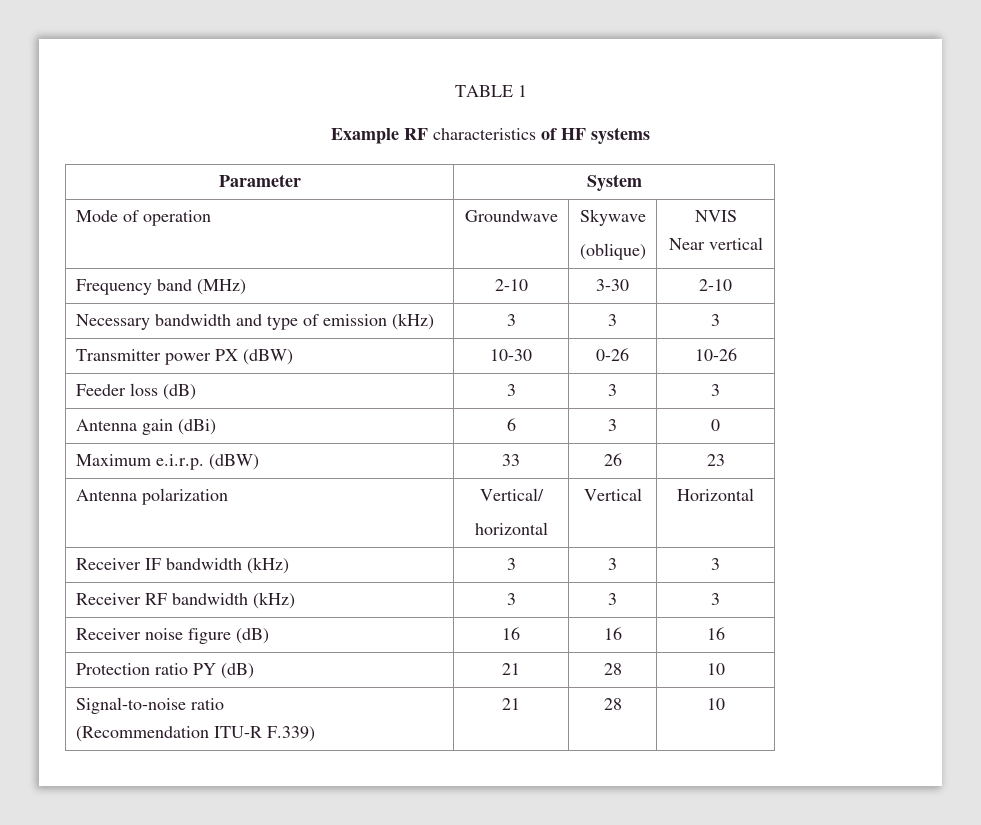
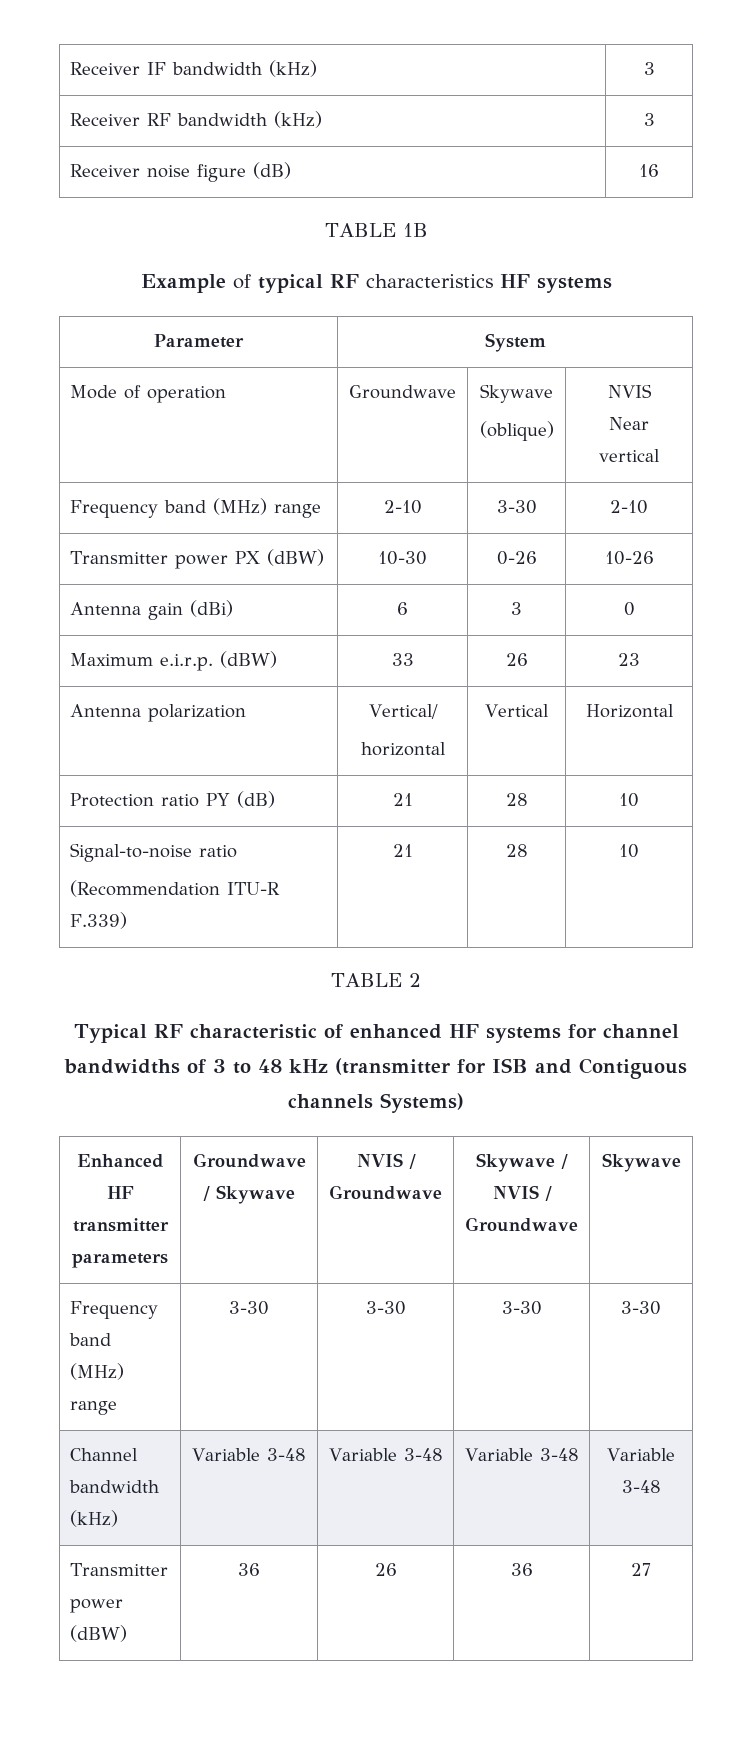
- TABLE 1
+ Receiver IF bandwidth (kHz) | 3
+ Receiver RF bandwidth (kHz) | 3
+ Receiver noise figure (dB) | 16
+ TABLE 1B
- Example RF characteristics of HF systems
+ Example of typical RF characteristics HF systems
- Frequency band (MHz) | 2-10 | 3-30 | 2-10
+ Frequency band (MHz) range | 2-10 | 3-30 | 2-10
- Necessary bandwidth and type of emission (kHz) | 3 | 3 | 3
- Feeder loss (dB) | 3 | 3 | 3
- Receiver IF bandwidth (kHz) | 3 | 3 | 3
- Receiver RF bandwidth (kHz) | 3 | 3 | 3
- Receiver noise figure (dB) | 16 | 16 | 16
+ TABLE 2
+ Typical RF characteristic of enhanced HF systems for channel bandwidths of 3 to 48 kHz (transmitter for ISB and Contiguous channels Systems)
+ Enhanced HF transmitter parameters | Groundwave / Skywave | NVIS / Groundwave | Skywave / NVIS / Groundwave | Skywave
+ Frequency band (MHz) range | 3-30 | 3-30 | 3-30 | 3-30
+ Channel bandwidth (kHz) | Variable 3-48 | Variable 3-48 | Variable 3-48 | Variable 3-48
+ Transmitter power (dBW) | 36 | 26 | 36 | 27

